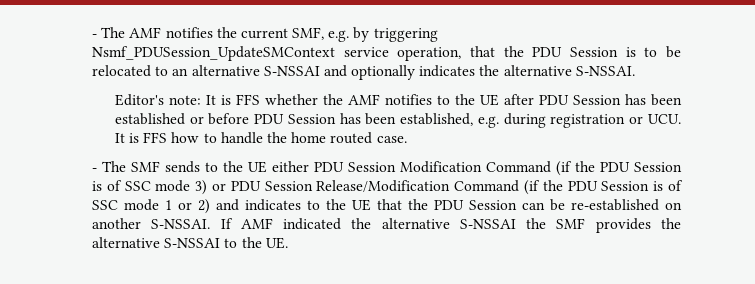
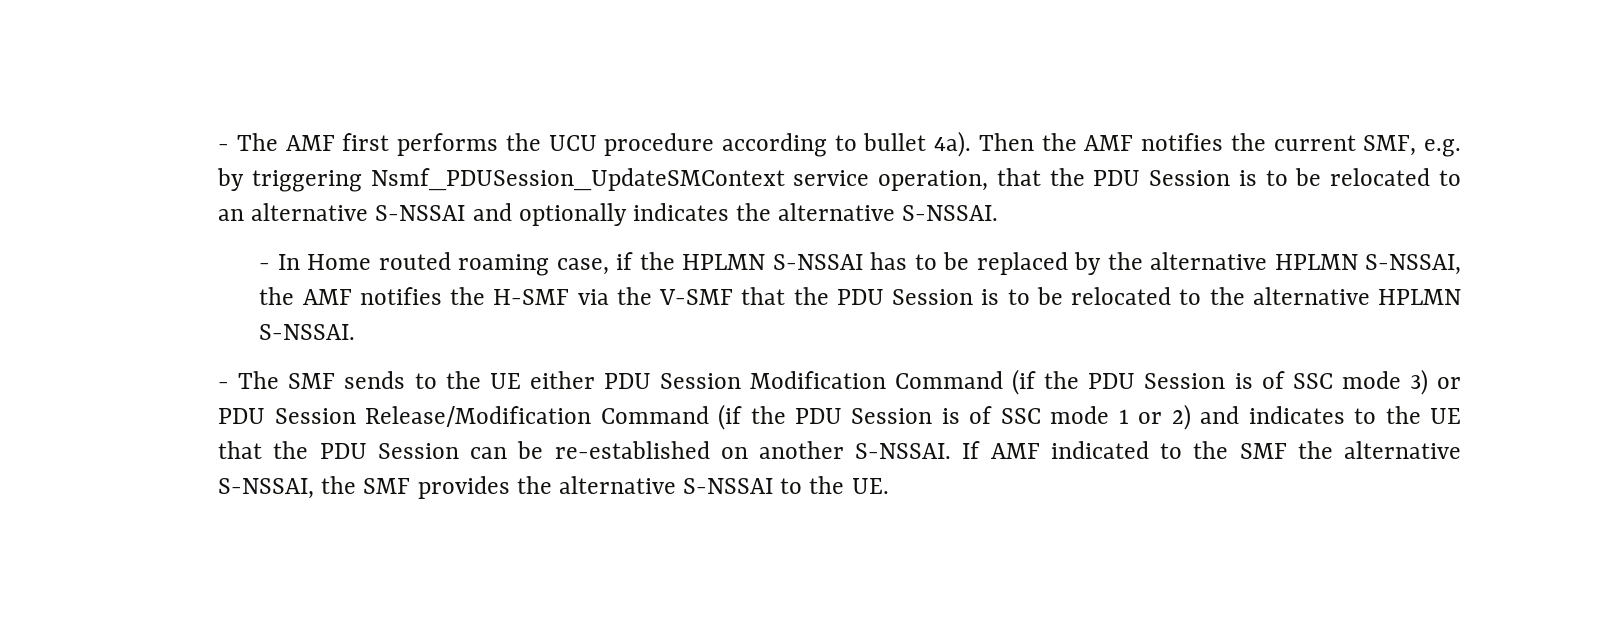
- - The AMF notifies the current SMF, e.g. by triggering Nsmf_PDUSession_UpdateSMContext service operation, that the PDU Session is to be relocated to an alternative S-NSSAI and optionally indicates the alternative S-NSSAI.
+ - The AMF first performs the UCU procedure according to bullet 4a). Then the AMF notifies the current SMF, e.g. by triggering Nsmf_PDUSession_UpdateSMContext service operation, that the PDU Session is to be relocated to an alternative S-NSSAI and optionally indicates the alternative S-NSSAI.
- Editor's note: It is FFS whether the AMF notifies to the UE after PDU Session has been established or before PDU Session has been established, e.g. during registration or UCU. It is FFS how to handle the home routed case.
+ - In Home routed roaming case, if the HPLMN S-NSSAI has to be replaced by the alternative HPLMN S-NSSAI, the AMF notifies the H-SMF via the V-SMF that the PDU Session is to be relocated to the alternative HPLMN S-NSSAI.
- If AMF indicated the alternative S-NSSAI the SMF provides the alternative S-NSSAI to the UE.
+ If AMF indicated to the SMF the alternative S-NSSAI, the SMF provides the alternative S-NSSAI to the UE.

